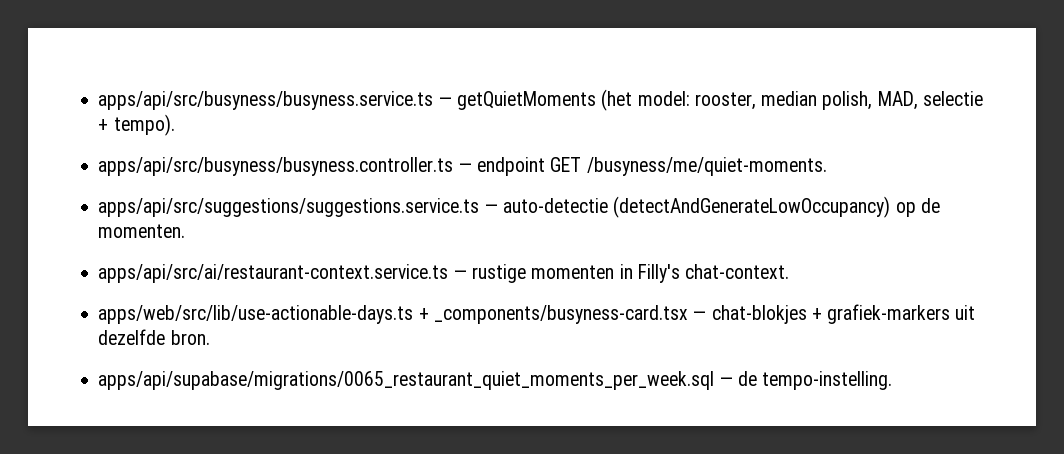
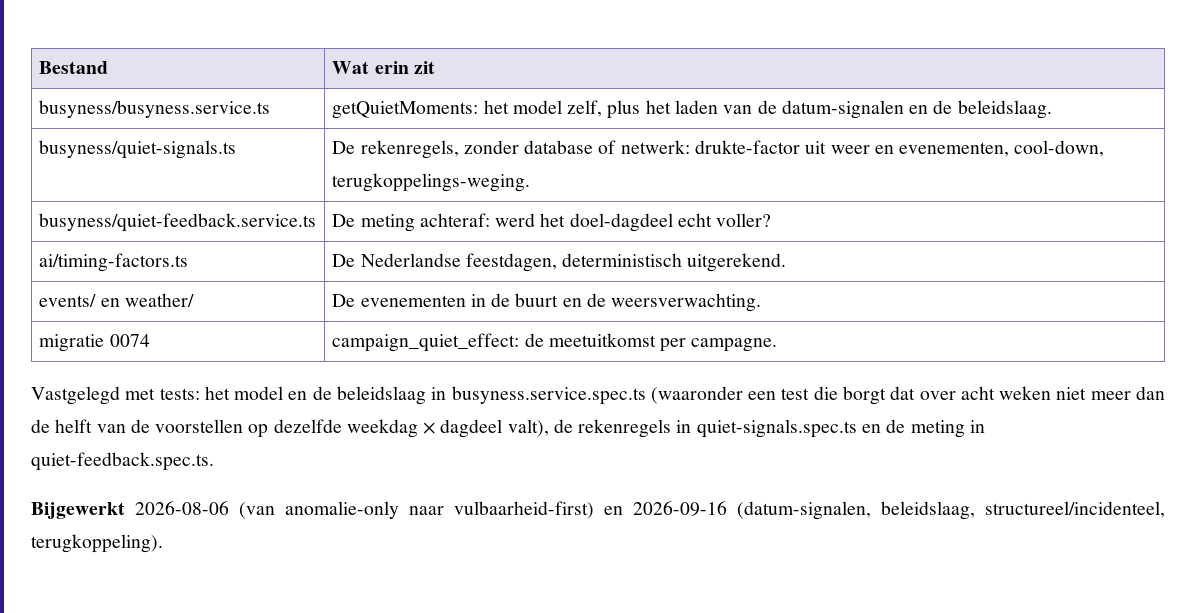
- apps/api/src/busyness/busyness.service.ts — getQuietMoments (het model: rooster, median polish, MAD, selectie + tempo).
- apps/api/src/busyness/busyness.controller.ts — endpoint GET /busyness/me/quiet-moments.
- apps/api/src/suggestions/suggestions.service.ts — auto-detectie (detectAndGenerateLowOccupancy) op de momenten.
- apps/api/src/ai/restaurant-context.service.ts — rustige momenten in Filly's chat-context.
- apps/web/src/lib/use-actionable-days.ts + _components/busyness-card.tsx — chat-blokjes + grafiek-markers uit dezelfde bron.
- apps/api/supabase/migrations/0065_restaurant_quiet_moments_per_week.sql — de tempo-instelling.
+ Bestand | Wat erin zit
+ busyness/busyness.service.ts | getQuietMoments: het model zelf, plus het laden van de datum-signalen en de beleidslaag.
+ busyness/quiet-signals.ts | De rekenregels, zonder database of netwerk: drukte-factor uit weer en evenementen, cool-down, terugkoppelings-weging.
+ busyness/quiet-feedback.service.ts | De meting achteraf: werd het doel-dagdeel echt voller?
+ ai/timing-factors.ts | De Nederlandse feestdagen, deterministisch uitgerekend.
+ events/ en weather/ | De evenementen in de buurt en de weersverwachting.
+ migratie 0074 | campaign_quiet_effect: de meetuitkomst per campagne.
+ Vastgelegd met tests: het model en de beleidslaag in busyness.service.spec.ts (waaronder een test die borgt dat over acht weken niet meer dan de helft van de voorstellen op dezelfde weekdag × dagdeel valt), de rekenregels in quiet-signals.spec.ts en de meting in quiet-feedback.spec.ts.
+ Bijgewerkt 2026-08-06 (van anomalie-only naar vulbaarheid-first) en 2026-09-16 (datum-signalen, beleidslaag, structureel/incidenteel, terugkoppeling).

